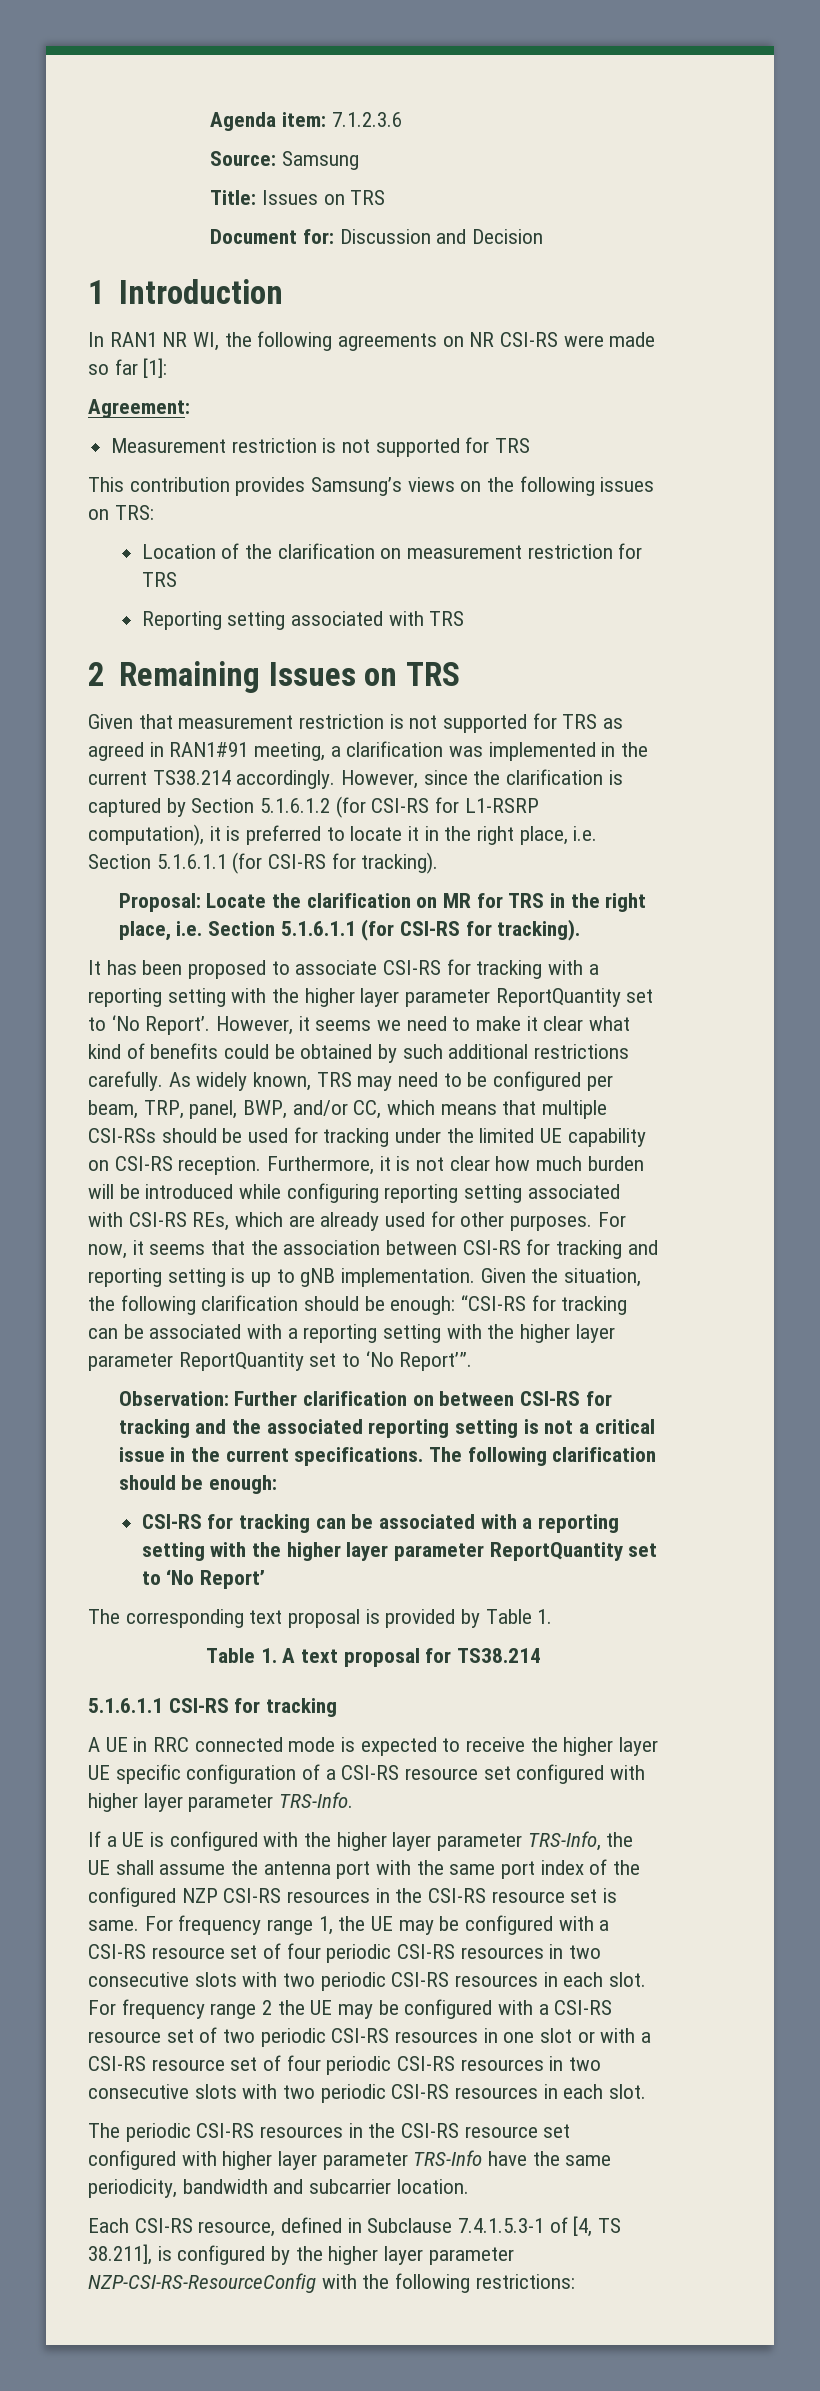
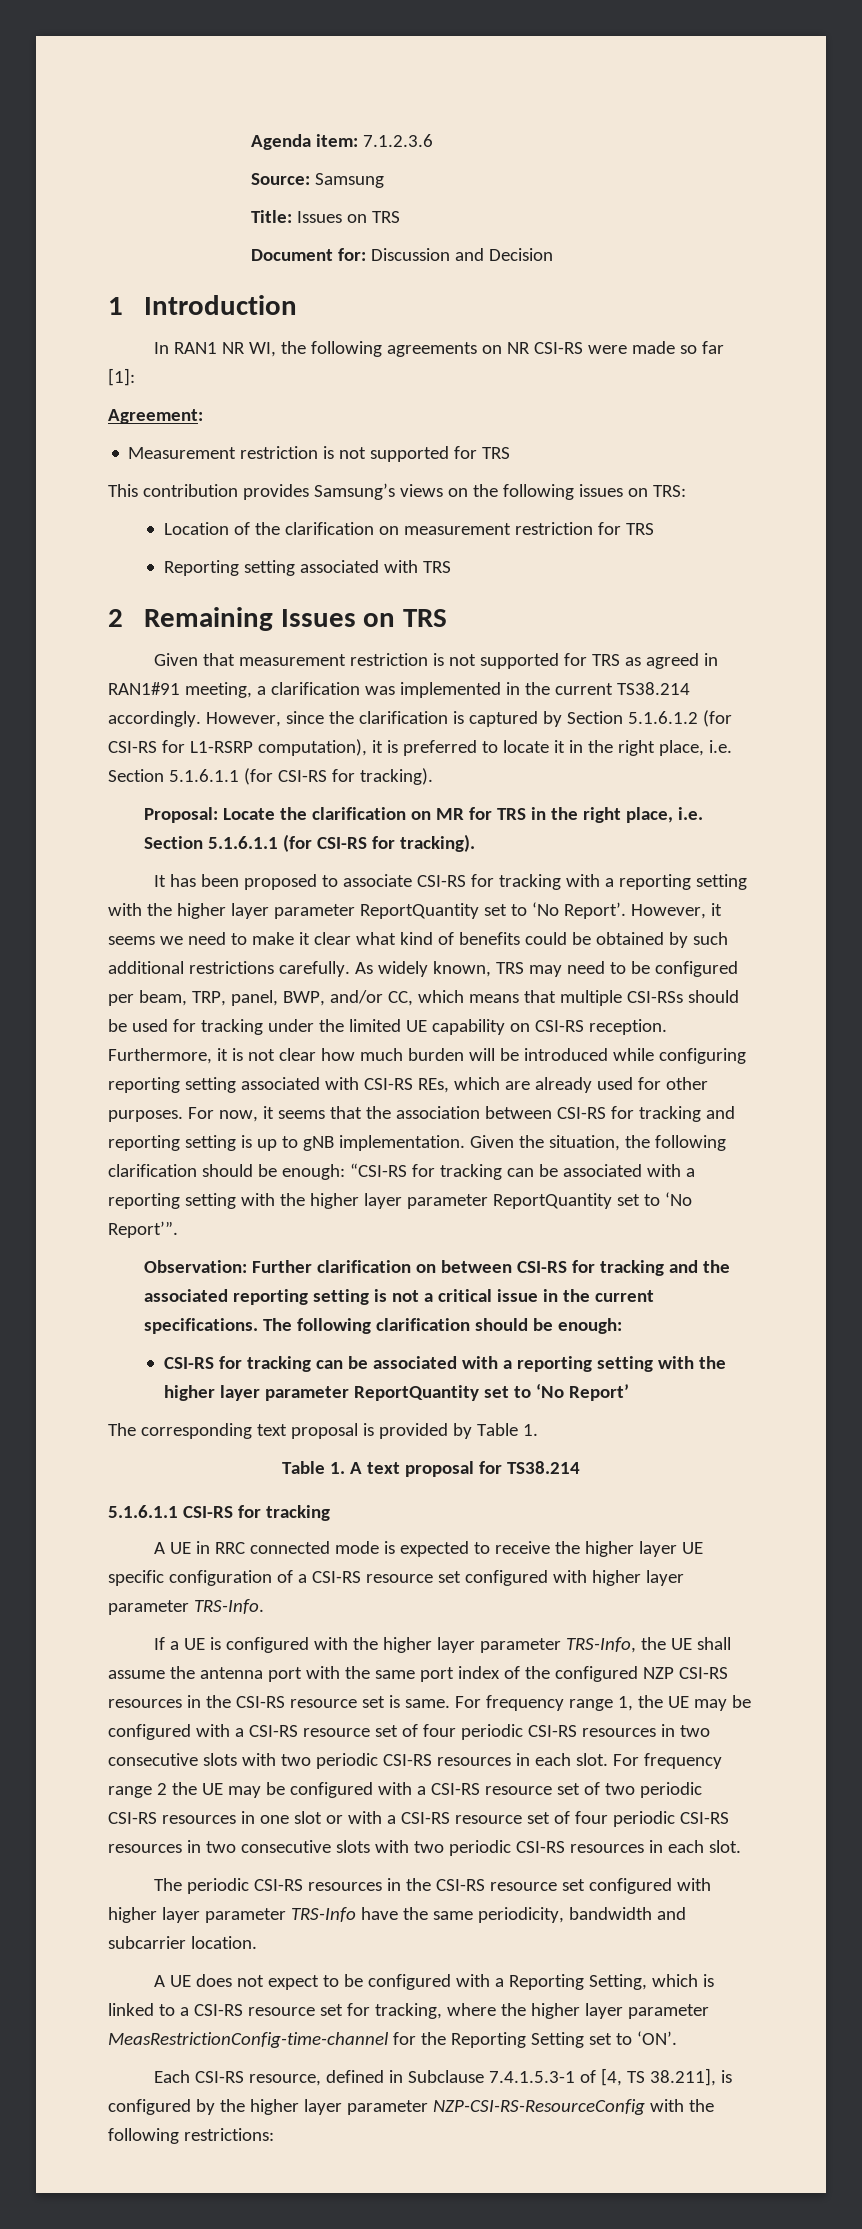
+ A UE does not expect to be configured with a Reporting Setting, which is linked to a CSI-RS resource set for tracking, where the higher layer parameter MeasRestrictionConfig-time-channel for the Reporting Setting set to ‘ON’.

